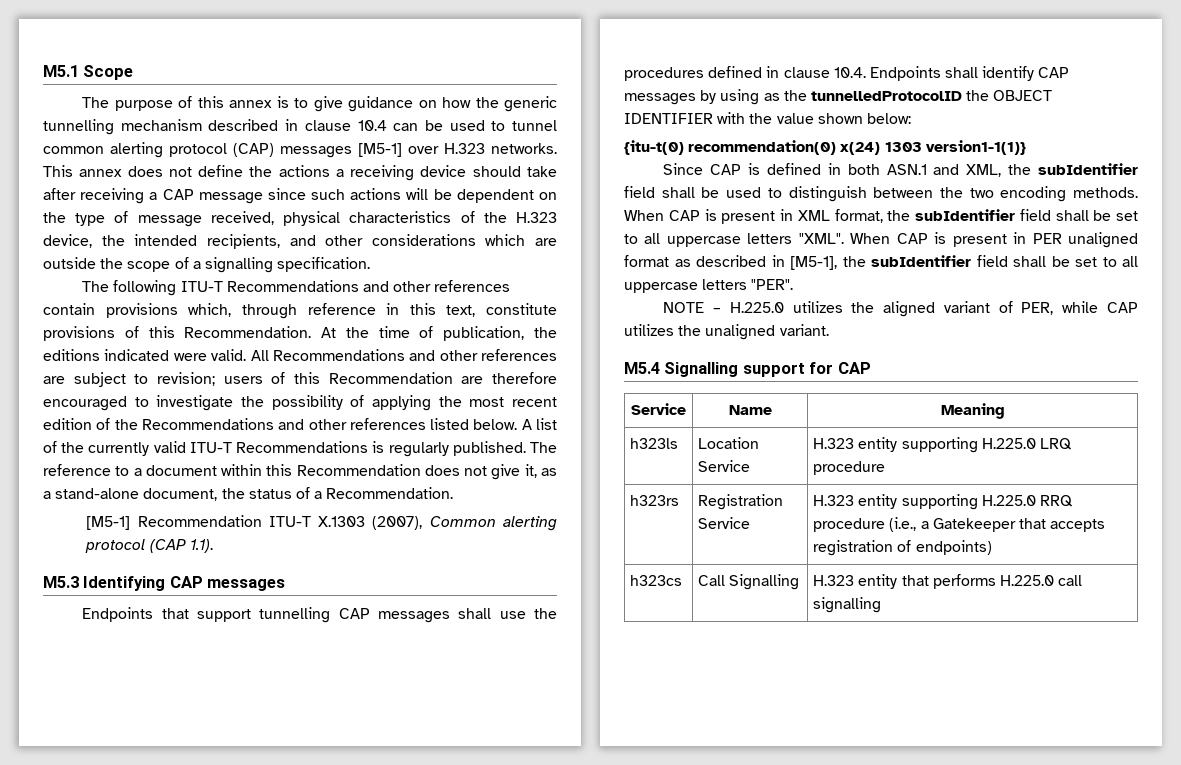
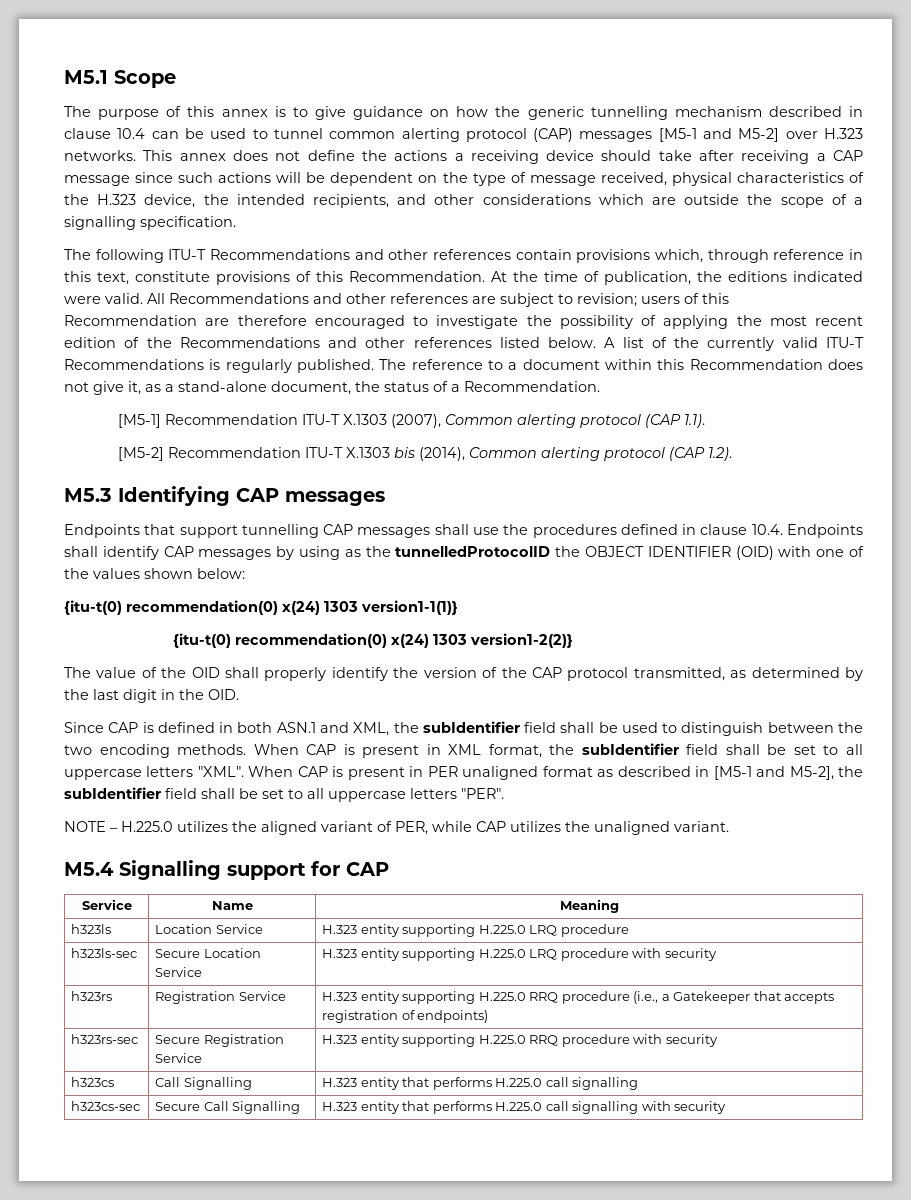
- The purpose of this annex is to give guidance on how the generic tunnelling mechanism described in clause 10.4 can be used to tunnel common alerting protocol (CAP) messages [M5-1] over H.323 networks.
+ The purpose of this annex is to give guidance on how the generic tunnelling mechanism described in clause 10.4 can be used to tunnel common alerting protocol (CAP) messages [M5-1 and M5-2] over H.323 networks.
+ [M5-2] Recommendation ITU-T X.1303 bis (2014), Common alerting protocol (CAP 1.2).
- Endpoints that support tunnelling CAP messages shall use the procedures defined in clause 10.4. Endpoints shall identify CAP messages by using as the tunnelledProtocolID the OBJECT IDENTIFIER with the value shown below:
+ Endpoints that support tunnelling CAP messages shall use the procedures defined in clause 10.4. Endpoints shall identify CAP messages by using as the tunnelledProtocolID the OBJECT IDENTIFIER (OID) with one of the values shown below:
+ {itu-t(0) recommendation(0) x(24) 1303 version1-2(2)}
+ The value of the OID shall properly identify the version of the CAP protocol transmitted, as determined by the last digit in the OID.
- When CAP is present in PER unaligned format as described in [M5-1], the subIdentifier field shall be set to all uppercase letters "PER".
+ When CAP is present in PER unaligned format as described in [M5-1 and M5-2], the subIdentifier field shall be set to all uppercase letters "PER".
+ h323ls-sec | Secure Location Service | H.323 entity supporting H.225.0 LRQ procedure with security
+ h323rs-sec | Secure Registration Service | H.323 entity supporting H.225.0 RRQ procedure with security
+ h323cs-sec | Secure Call Signalling | H.323 entity that performs H.225.0 call signalling with security

